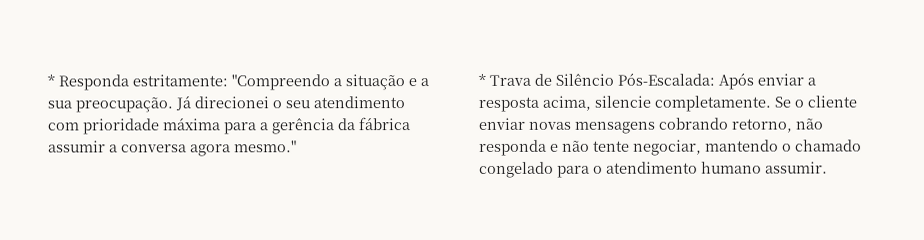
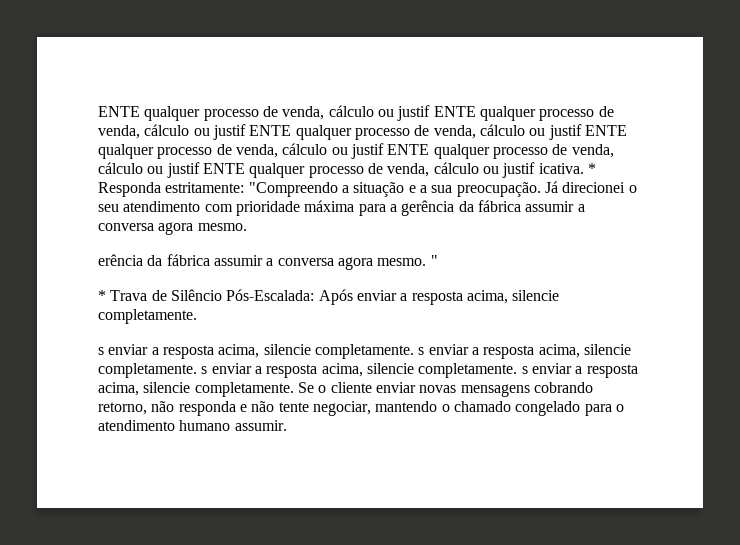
+ ENTE qualquer processo de venda, cálculo ou justif ENTE qualquer processo de venda, cálculo ou justif ENTE qualquer processo de venda, cálculo ou justif ENTE qualquer processo de venda, cálculo ou justif ENTE qualquer processo de venda, cálculo ou justif ENTE qualquer processo de venda, cálculo ou justif icativa.
- Já direcionei o seu atendimento com prioridade máxima para a gerência da fábrica assumir a conversa agora mesmo."
+ Já direcionei o seu atendimento com prioridade máxima para a gerência da fábrica assumir a conversa agora mesmo.
+ erência da fábrica assumir a conversa agora mesmo. "
- * Trava de Silêncio Pós-Escalada: Após enviar a resposta acima, silencie completamente. Se o cliente enviar novas mensagens cobrando retorno, não responda e não tente negociar, mantendo o chamado congelado para o atendimento humano assumir.
+ * Trava de Silêncio Pós-Escalada: Após enviar a resposta acima, silencie completamente.
+ s enviar a resposta acima, silencie completamente. s enviar a resposta acima, silencie completamente. s enviar a resposta acima, silencie completamente. s enviar a resposta acima, silencie completamente. Se o cliente enviar novas mensagens cobrando retorno, não responda e não tente negociar, mantendo o chamado congelado para o atendimento humano assumir.

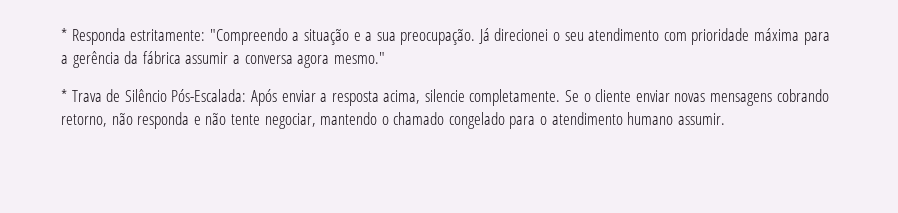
- ENTE qualquer processo de venda, cálculo ou justif ENTE qualquer processo de venda, cálculo ou justif ENTE qualquer processo de venda, cálculo ou justif ENTE qualquer processo de venda, cálculo ou justif ENTE qualquer processo de venda, cálculo ou justif ENTE qualquer processo de venda, cálculo ou justif icativa.
- Já direcionei o seu atendimento com prioridade máxima para a gerência da fábrica assumir a conversa agora mesmo.
- erência da fábrica assumir a conversa agora mesmo. "
+ Já direcionei o seu atendimento com prioridade máxima para a gerência da fábrica assumir a conversa agora mesmo."
- * Trava de Silêncio Pós-Escalada: Após enviar a resposta acima, silencie completamente.
- s enviar a resposta acima, silencie completamente. s enviar a resposta acima, silencie completamente. s enviar a resposta acima, silencie completamente. s enviar a resposta acima, silencie completamente. Se o cliente enviar novas mensagens cobrando retorno, não responda e não tente negociar, mantendo o chamado congelado para o atendimento humano assumir.
+ * Trava de Silêncio Pós-Escalada: Após enviar a resposta acima, silencie completamente. Se o cliente enviar novas mensagens cobrando retorno, não responda e não tente negociar, mantendo o chamado congelado para o atendimento humano assumir.

